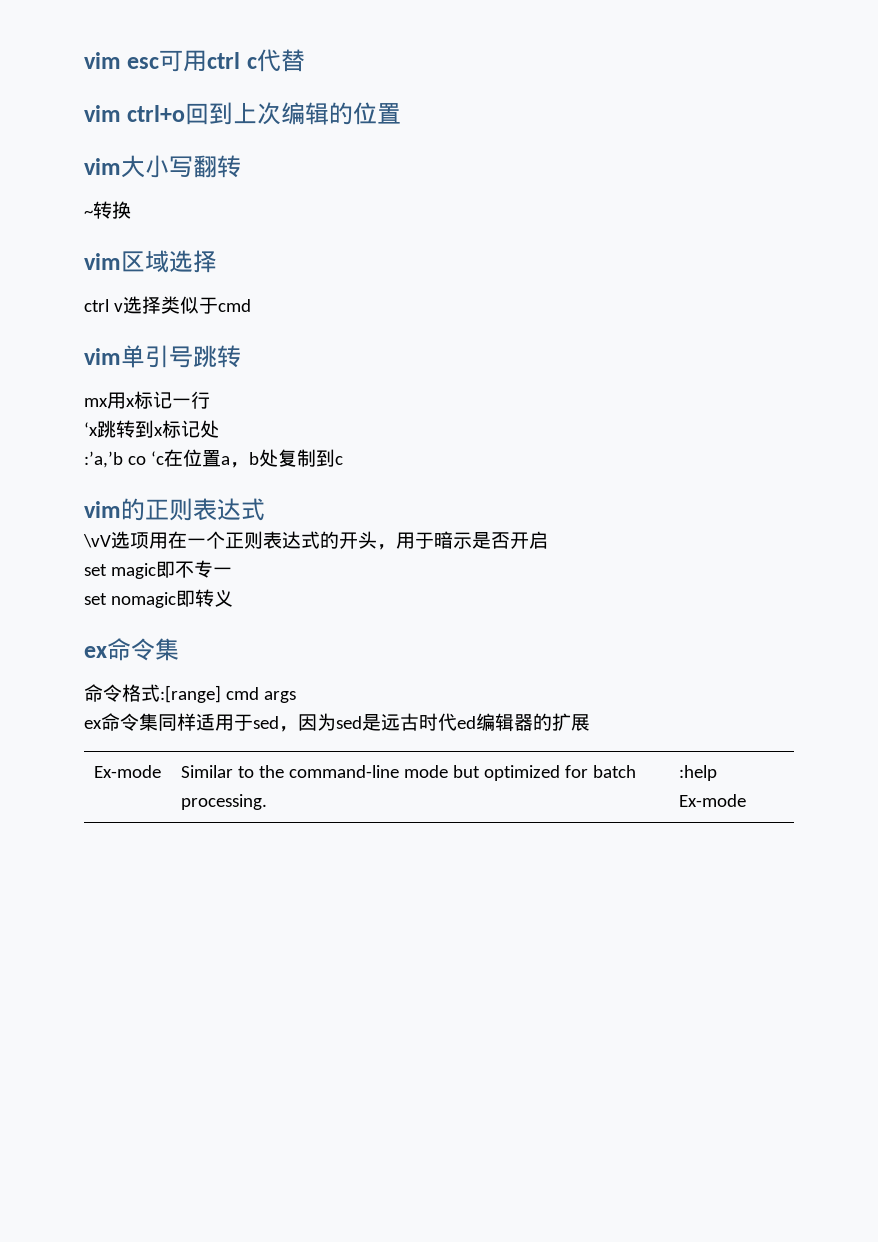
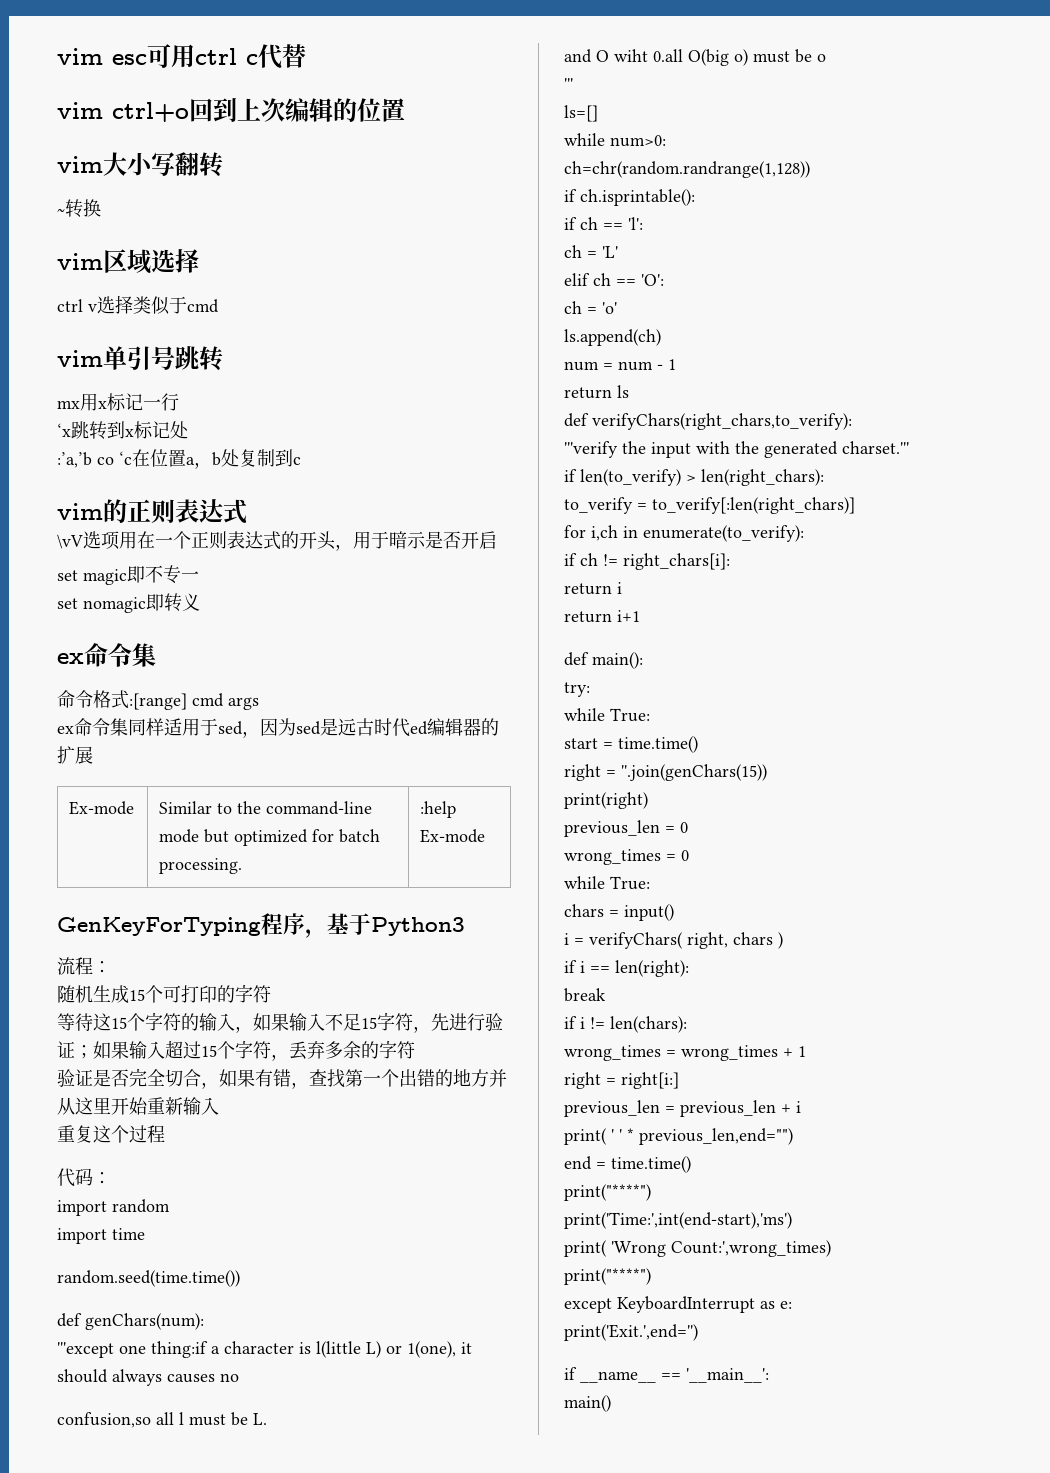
+ GenKeyForTyping程序，基于Python3
+ 流程：
+ 随机生成15个可打印的字符
+ 等待这15个字符的输入，如果输入不足15字符，先进行验证；如果输入超过15个字符，丢弃多余的字符
+ 验证是否完全切合，如果有错，查找第一个出错的地方并从这里开始重新输入
+ 重复这个过程
+ 代码：
+ import random
+ import time
+ random.seed(time.time())
+ def genChars(num):
+ '''except one thing:if a character is l(little L) or 1(one), it should always causes no
+ confusion,so all l must be L.
+ and O wiht 0.all O(big o) must be o
+ '''
+ ls=[]
+ while num>0:
+ ch=chr(random.randrange(1,128))
+ if ch.isprintable():
+ if ch == 'l':
+ ch = 'L'
+ elif ch == 'O':
+ ch = 'o'
+ ls.append(ch)
+ num = num - 1
+ return ls
+ def verifyChars(right_chars,to_verify):
+ '''verify the input with the generated charset.'''
+ if len(to_verify) > len(right_chars):
+ to_verify = to_verify[:len(right_chars)]
+ for i,ch in enumerate(to_verify):
+ if ch != right_chars[i]:
+ return i
+ return i+1
+ def main():
+ try:
+ while True:
+ start = time.time()
+ right = ''.join(genChars(15))
+ print(right)
+ previous_len = 0
+ wrong_times = 0
+ while True:
+ chars = input()
+ i = verifyChars( right, chars )
+ if i == len(right):
+ break
+ if i != len(chars):
+ wrong_times = wrong_times + 1
+ right = right[i:]
+ previous_len = previous_len + i
+ print( ' ' * previous_len,end="")
+ end = time.time()
+ print("****")
+ print('Time:',int(end-start),'ms')
+ print( 'Wrong Count:',wrong_times)
+ print("****")
+ except KeyboardInterrupt as e:
+ print('Exit.',end='')
+ if __name__ == '__main__':
+ main()

